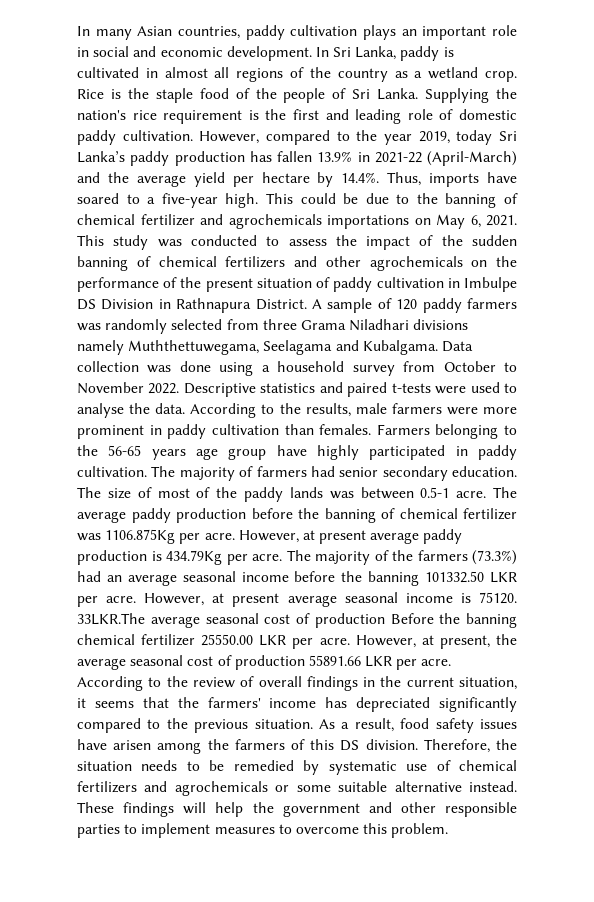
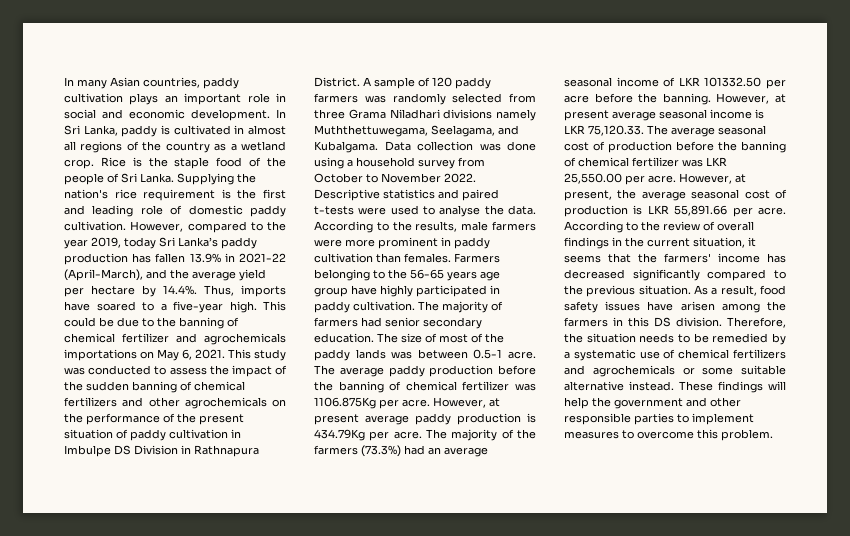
- However, compared to the year 2019, today Sri Lanka’s paddy production has fallen 13.9% in 2021-22 (April-March) and the average yield per hectare by 14.4%. Thus, imports have soared to a five-year high.
+ However, compared to the year 2019, today Sri Lanka’s paddy production has fallen 13.9% in 2021-22 (April-March), and the average yield per hectare by 14.4%. Thus, imports have soared to a five-year high.
- A sample of 120 paddy farmers was randomly selected from three Grama Niladhari divisions namely Muththettuwegama, Seelagama and Kubalgama.
+ A sample of 120 paddy farmers was randomly selected from three Grama Niladhari divisions namely Muththettuwegama, Seelagama, and Kubalgama.
- The majority of the farmers (73.3%) had an average seasonal income before the banning 101332.50 LKR per acre.
+ The majority of the farmers (73.3%) had an average seasonal income of LKR 101332.50 per acre before the banning.
- However, at present average seasonal income is 75120. 33LKR.The average seasonal cost of production Before the banning chemical fertilizer 25550.00 LKR per acre.
+ However, at present average seasonal income is LKR 75,120.33. The average seasonal cost of production before the banning of chemical fertilizer was LKR 25,550.00 per acre.
- However, at present, the average seasonal cost of production 55891.66 LKR per acre.
+ However, at present, the average seasonal cost of production is LKR 55,891.66 per acre.
- According to the review of overall findings in the current situation, it seems that the farmers' income has depreciated significantly compared to the previous situation.
+ According to the review of overall findings in the current situation, it seems that the farmers' income has decreased significantly compared to the previous situation.
- As a result, food safety issues have arisen among the farmers of this DS division.
+ As a result, food safety issues have arisen among the farmers in this DS division.
- Therefore, the situation needs to be remedied by systematic use of chemical fertilizers and agrochemicals or some suitable alternative instead.
+ Therefore, the situation needs to be remedied by a systematic use of chemical fertilizers and agrochemicals or some suitable alternative instead.

